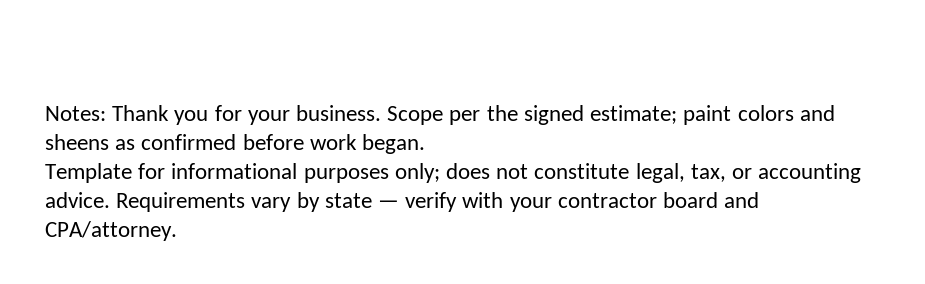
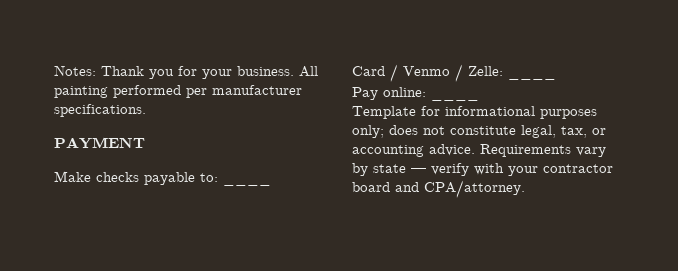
- Scope per the signed estimate; paint colors and sheens as confirmed before work began.
+ All painting performed per manufacturer specifications.
+ PAYMENT
+ Make checks payable to: ____
+ Card / Venmo / Zelle: ____
+ Pay online: ____

